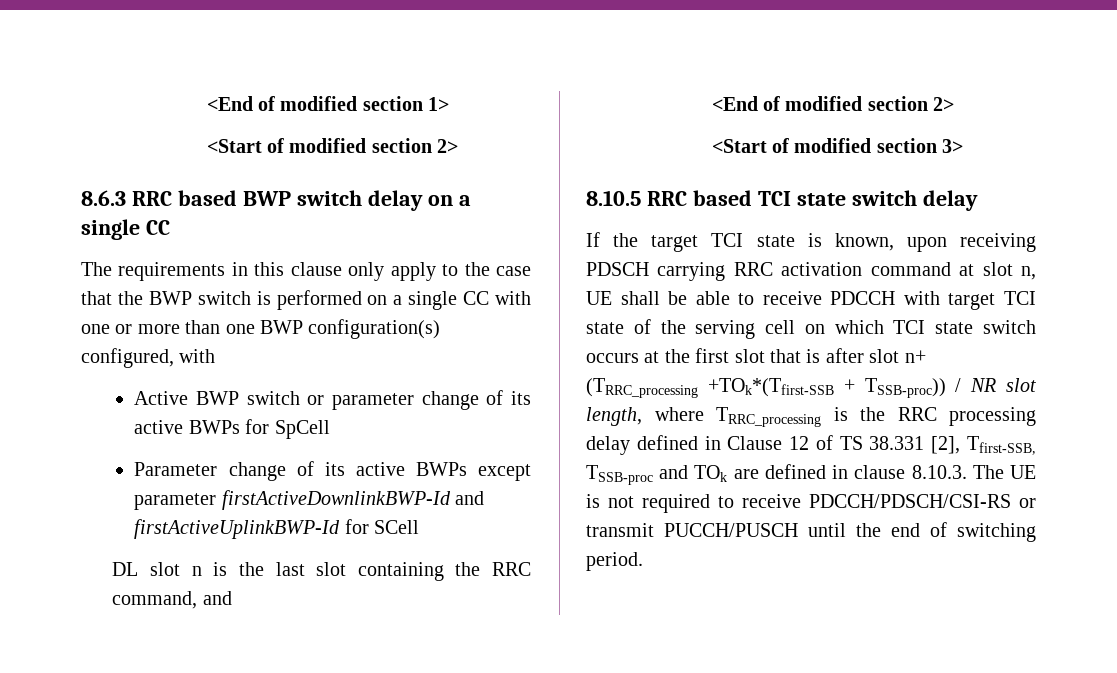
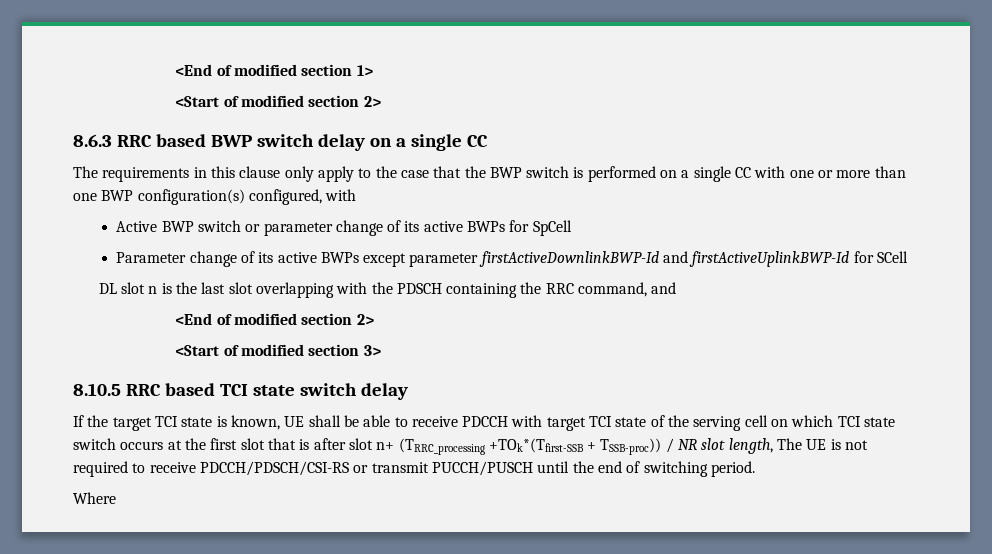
- DL slot n is the last slot containing the RRC command, and
+ DL slot n is the last slot overlapping with the PDSCH containing the RRC command, and
- If the target TCI state is known, upon receiving PDSCH carrying RRC activation command at slot n, UE shall be able to receive PDCCH with target TCI state of the serving cell on which TCI state switch occurs at the first slot that is after slot n+ (TRRC_processing +TOk*(Tfirst-SSB + TSSB-proc)) / NR slot length, where TRRC_processing is the RRC processing delay defined in Clause 12 of TS 38.331 [2], Tfirst-SSB, TSSB-proc and TOk are defined in clause 8.10.3. The UE is not required to receive PDCCH/PDSCH/CSI-RS or transmit PUCCH/PUSCH until the end of switching period.
+ If the target TCI state is known, UE shall be able to receive PDCCH with target TCI state of the serving cell on which TCI state switch occurs at the first slot that is after slot n+ (TRRC_processing +TOk*(Tfirst-SSB + TSSB-proc)) / NR slot length, The UE is not required to receive PDCCH/PDSCH/CSI-RS or transmit PUCCH/PUSCH until the end of switching period.
+ Where

